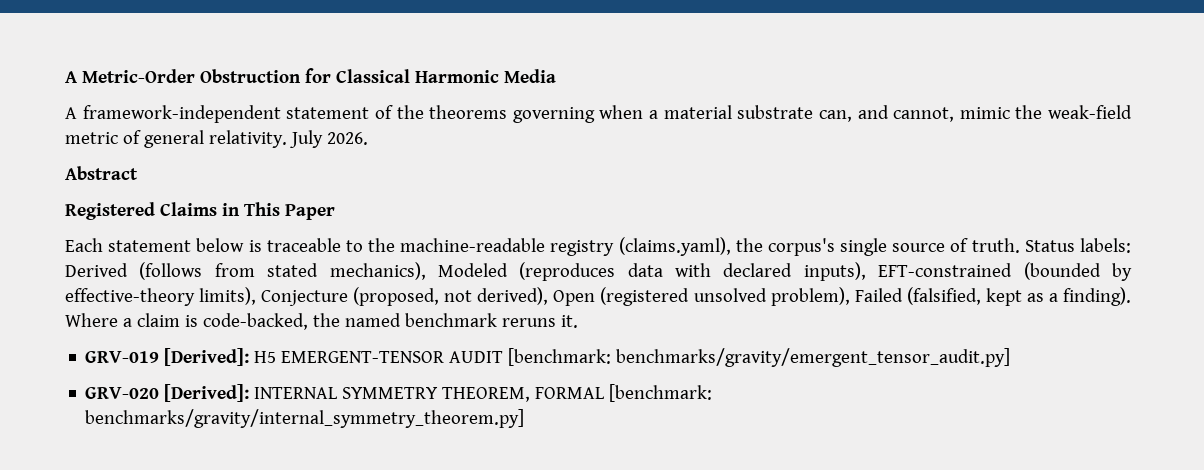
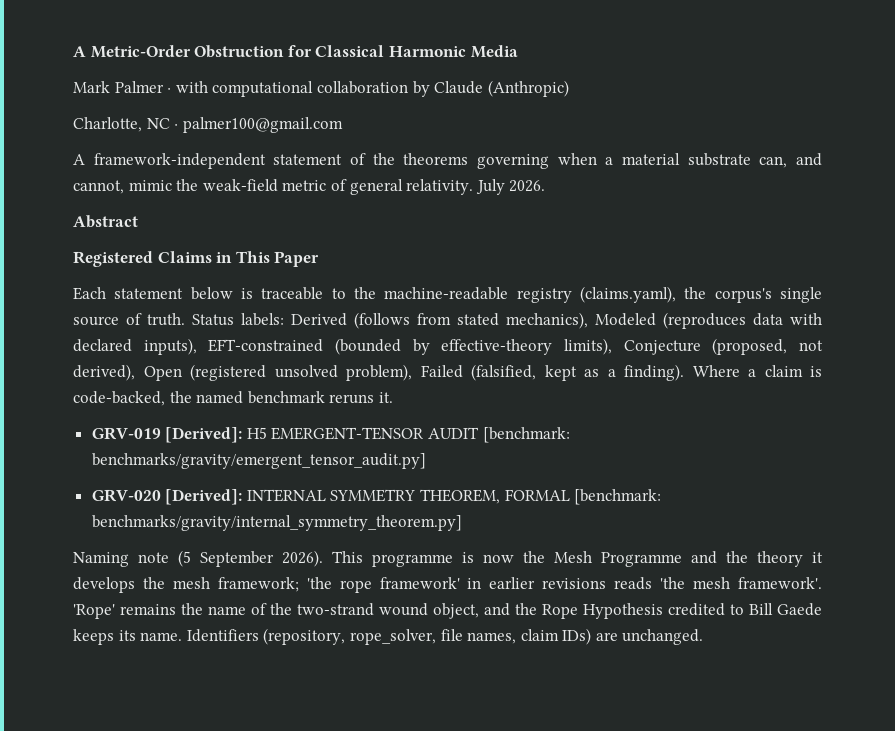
+ Mark Palmer · with computational collaboration by Claude (Anthropic)
+ Charlotte, NC · palmer100@gmail.com
+ Naming note (5 September 2026). This programme is now the Mesh Programme and the theory it develops the mesh framework; 'the rope framework' in earlier revisions reads 'the mesh framework'. 'Rope' remains the name of the two-strand wound object, and the Rope Hypothesis credited to Bill Gaede keeps its name. Identifiers (repository, rope_solver, file names, claim IDs) are unchanged.

